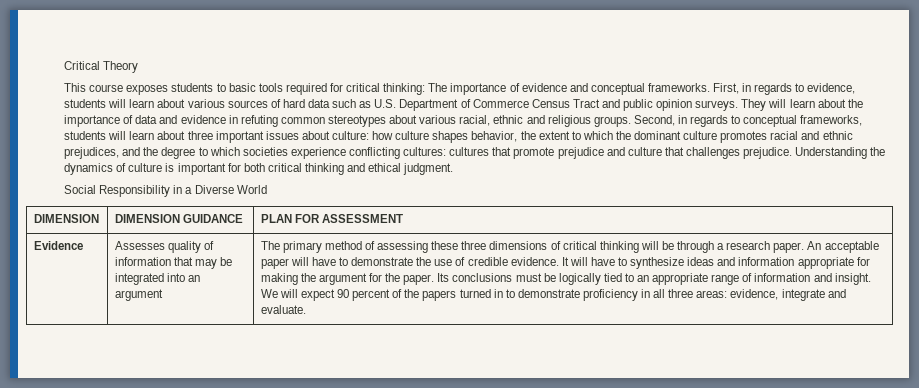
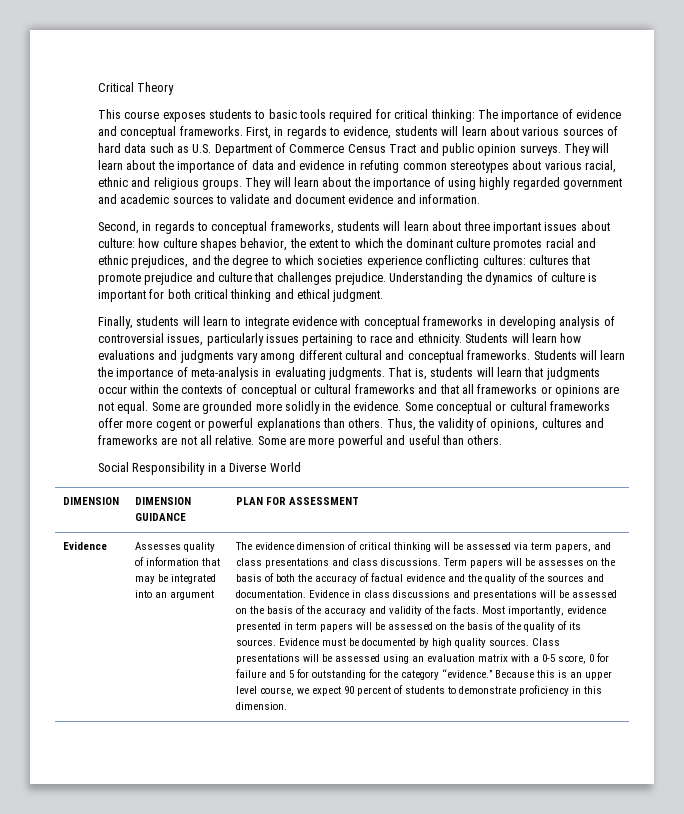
- They will learn about the importance of data and evidence in refuting common stereotypes about various racial, ethnic and religious groups. Second, in regards to conceptual frameworks, students will learn about three important issues about culture:
+ They will learn about the importance of data and evidence in refuting common stereotypes about various racial, ethnic and religious groups. They will learn about the importance of using highly regarded government and academic sources to validate and document evidence and information.
+ Second, in regards to conceptual frameworks, students will learn about three important issues about culture:
+ Finally, students will learn to integrate evidence with conceptual frameworks in developing analysis of controversial issues, particularly issues pertaining to race and ethnicity. Students will learn how evaluations and judgments vary among different cultural and conceptual frameworks. Students will learn the importance of meta-analysis in evaluating judgments. That is, students will learn that judgments occur within the contexts of conceptual or cultural frameworks and that all frameworks or opinions are not equal. Some are grounded more solidly in the evidence. Some conceptual or cultural frameworks offer more cogent or powerful explanations than others. Thus, the validity of opinions, cultures and frameworks are not all relative. Some are more powerful and useful than others.
- The primary method of assessing these three dimensions of critical thinking will be through a research paper. An acceptable paper will have to demonstrate the use of credible evidence. It will have to synthesize ideas and information appropriate for making the argument for the paper. Its conclusions must be logically tied to an appropriate range of information and insight. We will expect 90 percent of the papers turned in to demonstrate proficiency in all three areas: evidence, integrate and evaluate.
+ The evidence dimension of critical thinking will be assessed via term papers, and class presentations and class discussions. Term papers will be assesses on the basis of both the accuracy of factual evidence and the quality of the sources and documentation. Evidence in class discussions and presentations will be assessed on the basis of the accuracy and validity of the facts. Most importantly, evidence presented in term papers will be assessed on the basis of the quality of its sources. Evidence must be documented by high quality sources. Class presentations will be assessed using an evaluation matrix with a 0-5 score, 0 for failure and 5 for outstanding for the category “evidence.” Because this is an upper level course, we expect 90 percent of students to demonstrate proficiency in this dimension.

